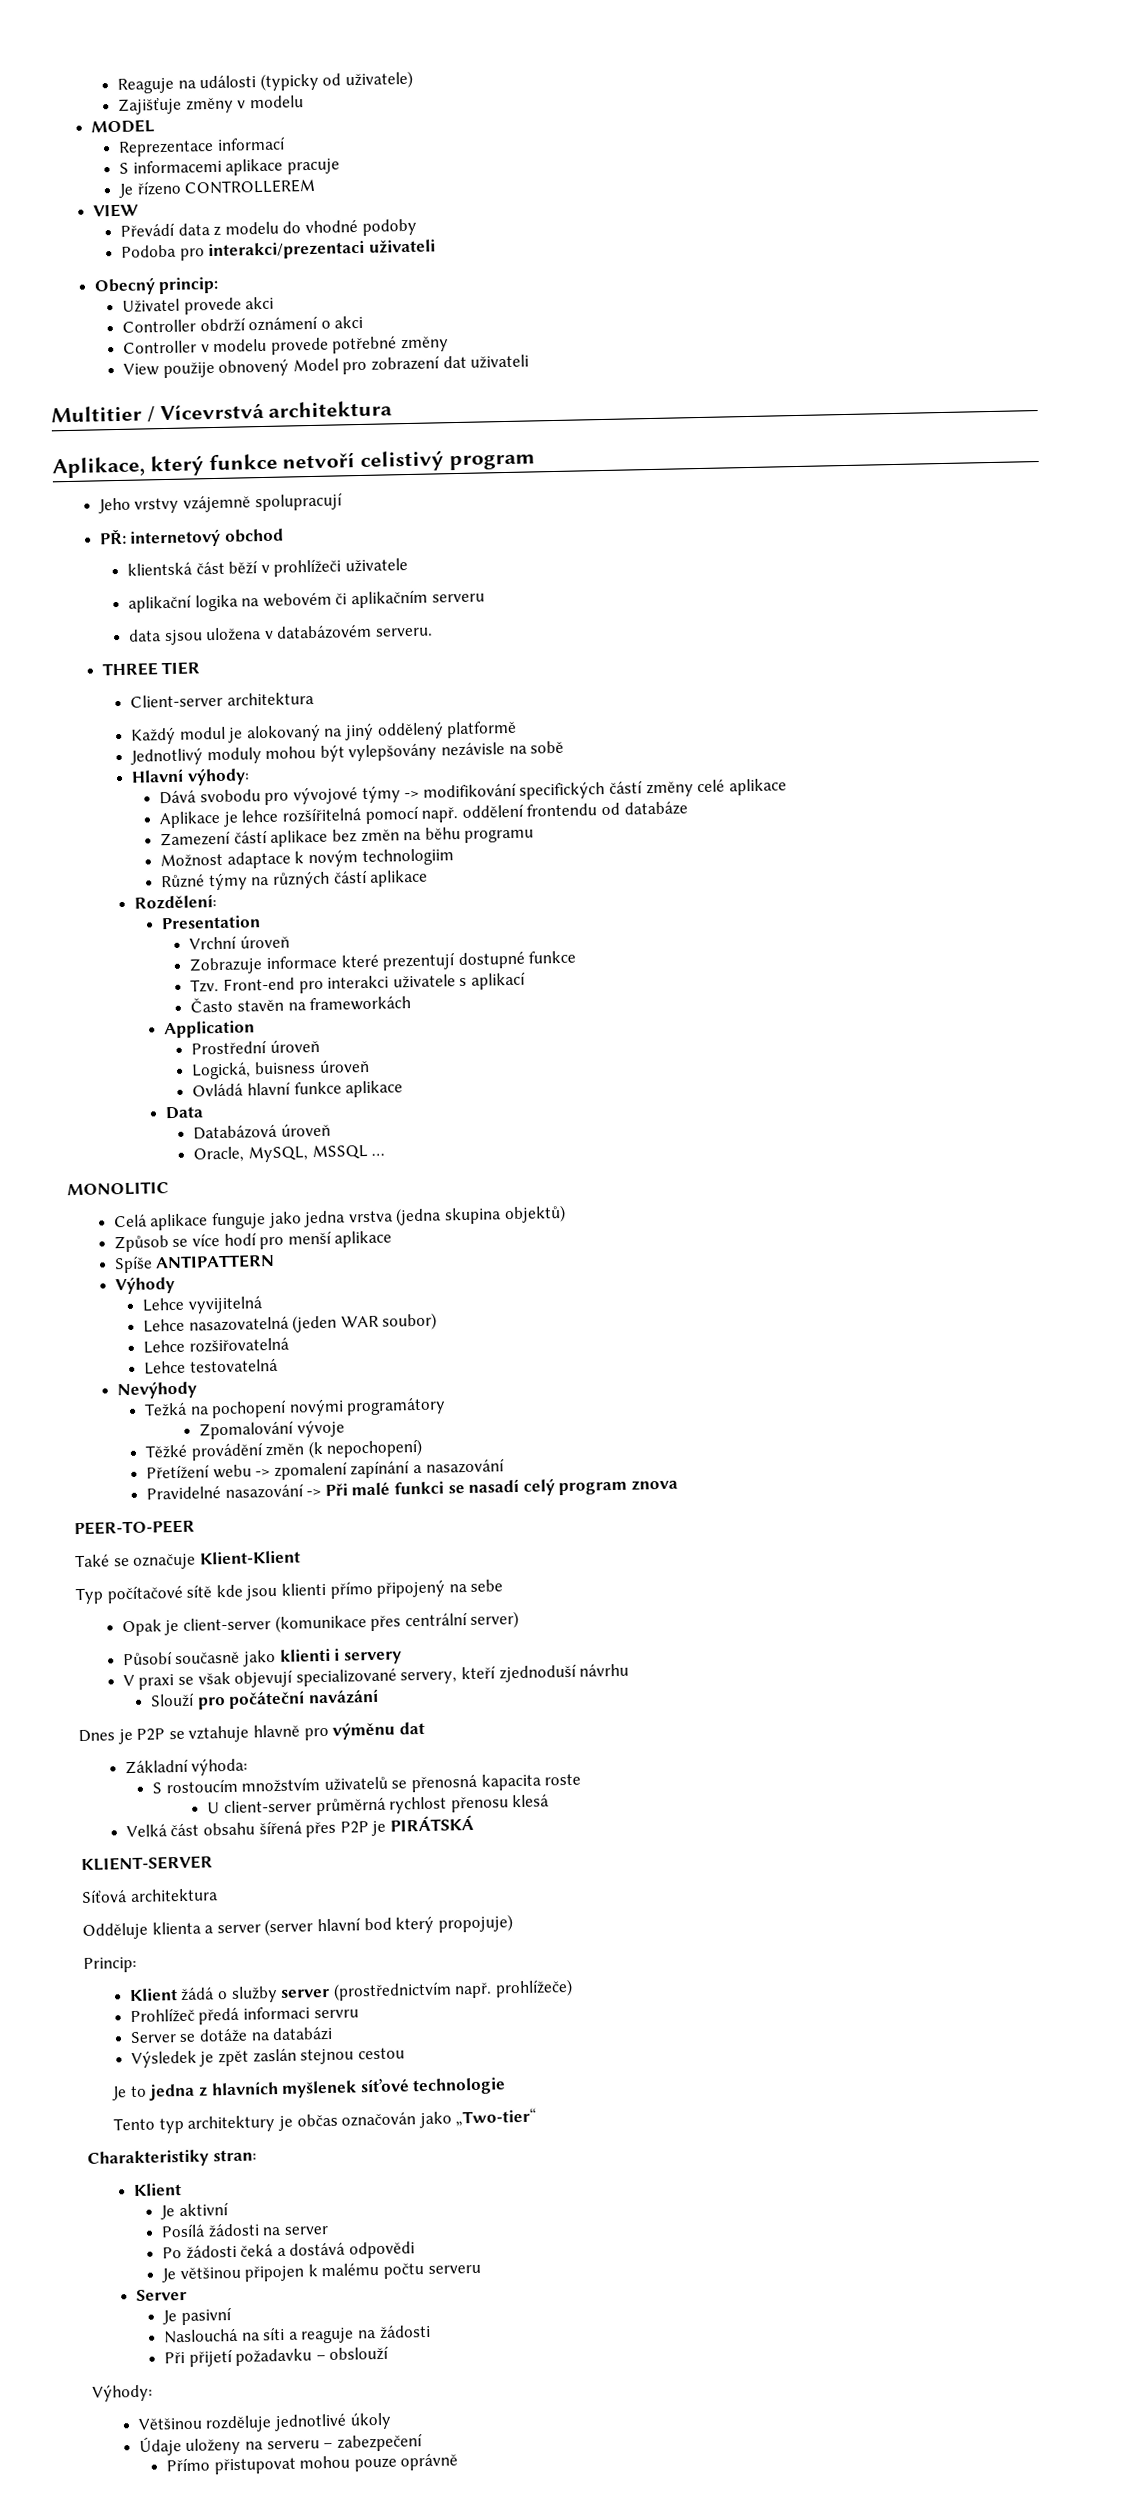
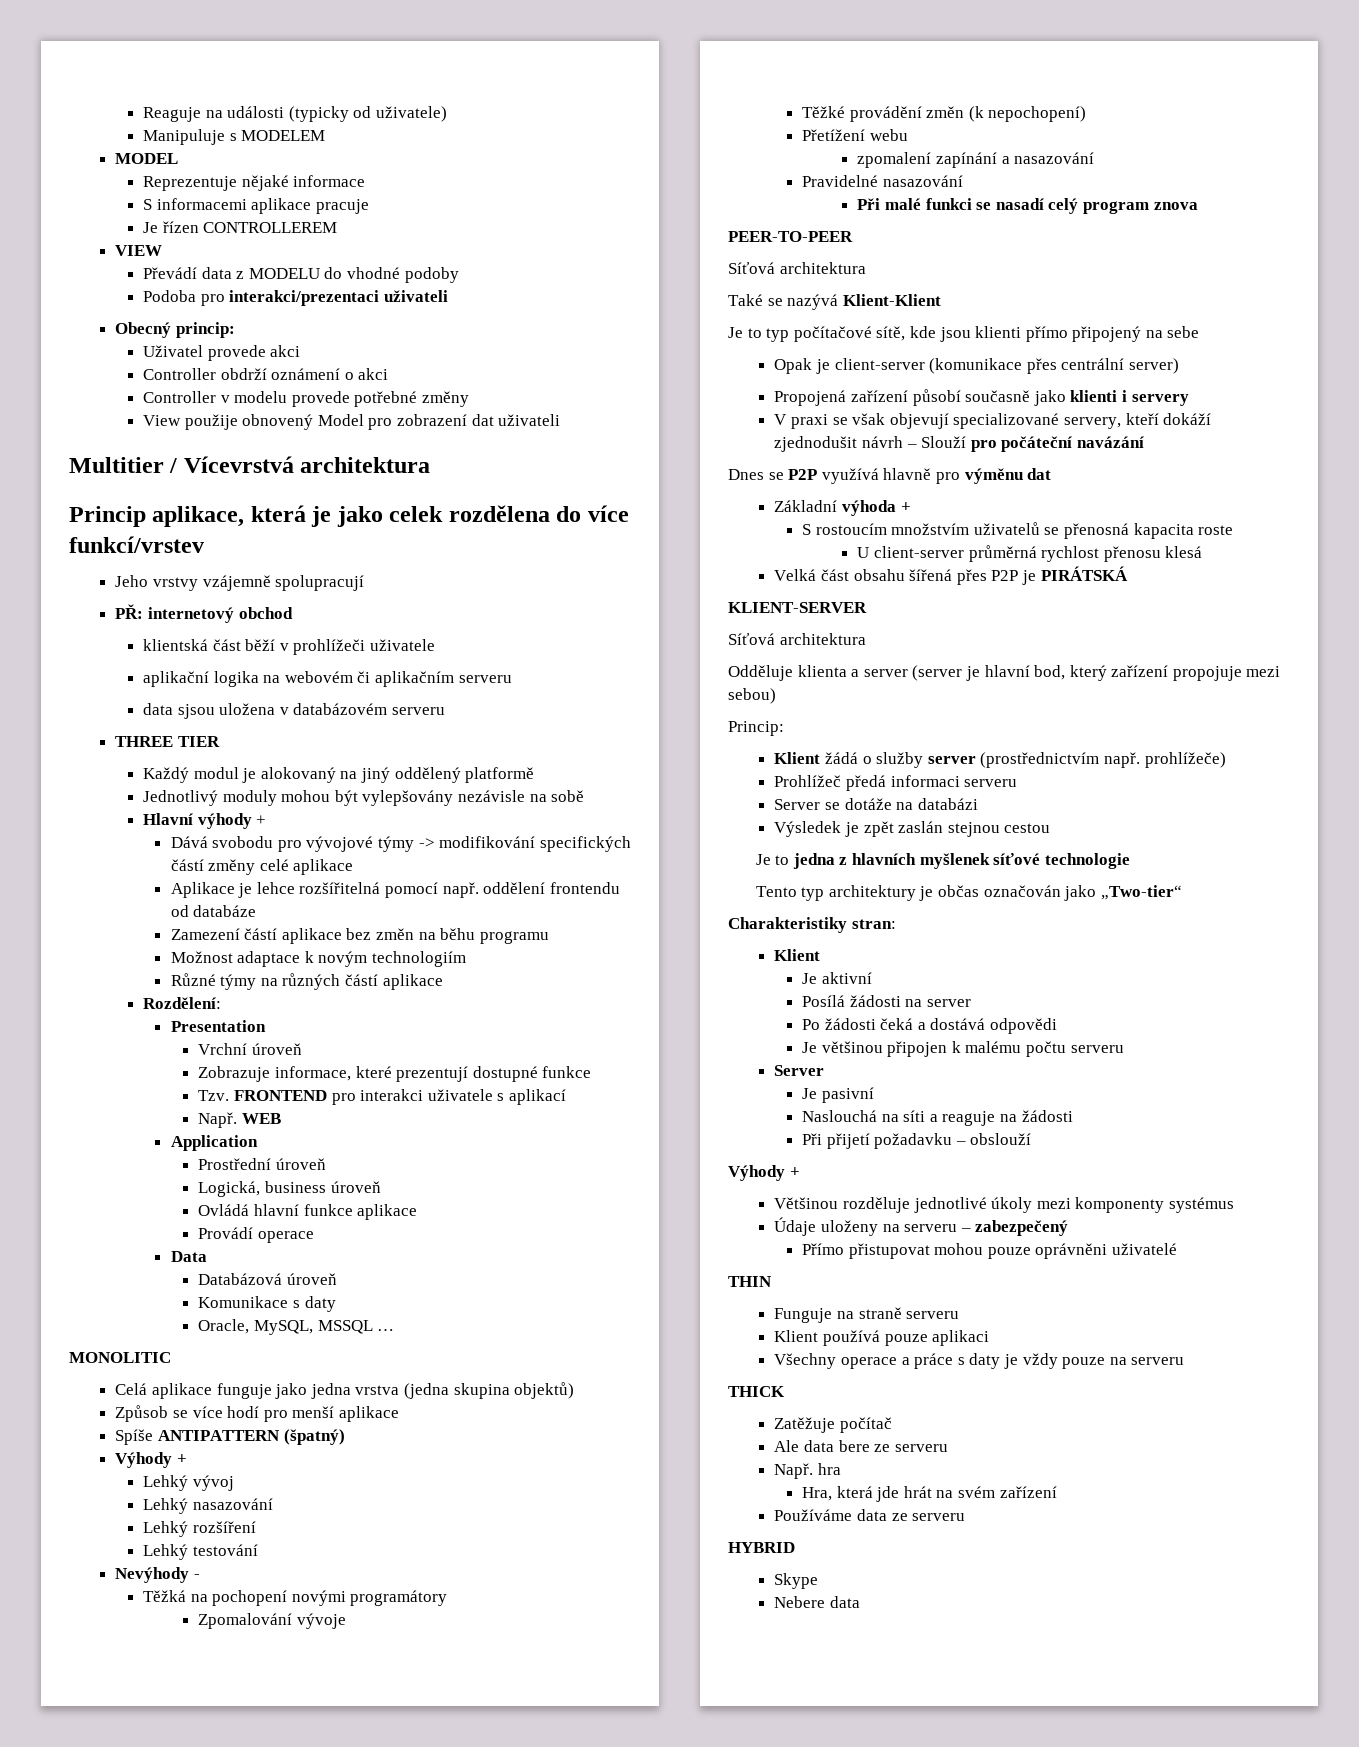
- Zajišťuje změny v modelu
+ Manipuluje s MODELEM
  MODEL
- Reprezentace informací
+ Reprezentuje nějaké informace
- Je řízeno CONTROLLEREM
+ Je řízen CONTROLLEREM
- Převádí data z modelu do vhodné podoby
+ Převádí data z MODELU do vhodné podoby
- Aplikace, který funkce netvoří celistivý program
+ Princip aplikace, která je jako celek rozdělena do více funkcí/vrstev
- data sjsou uložena v databázovém serveru.
+ data sjsou uložena v databázovém serveru
- Client-server architektura
- Hlavní výhody:
+ Hlavní výhody +
- Možnost adaptace k novým technologiim
+ Možnost adaptace k novým technologiím
- Zobrazuje informace které prezentují dostupné funkce
+ Zobrazuje informace, které prezentují dostupné funkce
- Tzv. Front-end pro interakci uživatele s aplikací
+ Tzv. FRONTEND pro interakci uživatele s aplikací
- Často stavěn na frameworkách
+ Např. WEB
- Logická, buisness úroveň
+ Logická, business úroveň
+ Provádí operace
+ Komunikace s daty
- Spíše ANTIPATTERN
- Výhody
- Lehce vyvijitelná
- Lehce nasazovatelná (jeden WAR soubor)
- Lehce rozšiřovatelná
- Lehce testovatelná
+ Spíše ANTIPATTERN (špatný)
+ Výhody +
+ Lehký vývoj
+ Lehký nasazování
+ Lehký rozšíření
+ Lehký testování
- Nevýhody
- Težká na pochopení novými programátory
+ Nevýhody -
+ Těžká na pochopení novými programátory
- Přetížení webu -> zpomalení zapínání a nasazování
+ Přetížení webu
+ zpomalení zapínání a nasazování
- Pravidelné nasazování -> Při malé funkci se nasadí celý program znova
+ Pravidelné nasazování
+ Při malé funkci se nasadí celý program znova
  PEER-TO-PEER
+ Síťová architektura
- Také se označuje Klient-Klient
+ Také se nazývá Klient-Klient
- Typ počítačové sítě kde jsou klienti přímo připojený na sebe
+ Je to typ počítačové sítě, kde jsou klienti přímo připojený na sebe
- Působí současně jako klienti i servery
+ Propojená zařízení působí současně jako klienti i servery
- V praxi se však objevují specializované servery, kteří zjednoduší návrhu
- Slouží pro počáteční navázání
+ V praxi se však objevují specializované servery, kteří dokáží zjednodušit návrh – Slouží pro počáteční navázání
- Dnes je P2P se vztahuje hlavně pro výměnu dat
+ Dnes se P2P využívá hlavně pro výměnu dat
- Základní výhoda:
+ Základní výhoda +
- Odděluje klienta a server (server hlavní bod který propojuje)
+ Odděluje klienta a server (server je hlavní bod, který zařízení propojuje mezi sebou)
- Prohlížeč předá informaci servru
+ Prohlížeč předá informaci serveru
  Při přijetí požadavku – obslouží
- Výhody:
+ Výhody +
- Většinou rozděluje jednotlivé úkoly
+ Většinou rozděluje jednotlivé úkoly mezi komponenty systémus
- Údaje uloženy na serveru – zabezpečení
+ Údaje uloženy na serveru – zabezpečený
- Přímo přistupovat mohou pouze oprávně
+ Přímo přistupovat mohou pouze oprávněni uživatelé
+ THIN
+ Funguje na straně serveru
+ Klient používá pouze aplikaci
+ Všechny operace a práce s daty je vždy pouze na serveru
+ THICK
+ Zatěžuje počítač
+ Ale data bere ze serveru
+ Např. hra
+ Hra, která jde hrát na svém zařízení
+ Používáme data ze serveru
+ HYBRID
+ Skype
+ Nebere data

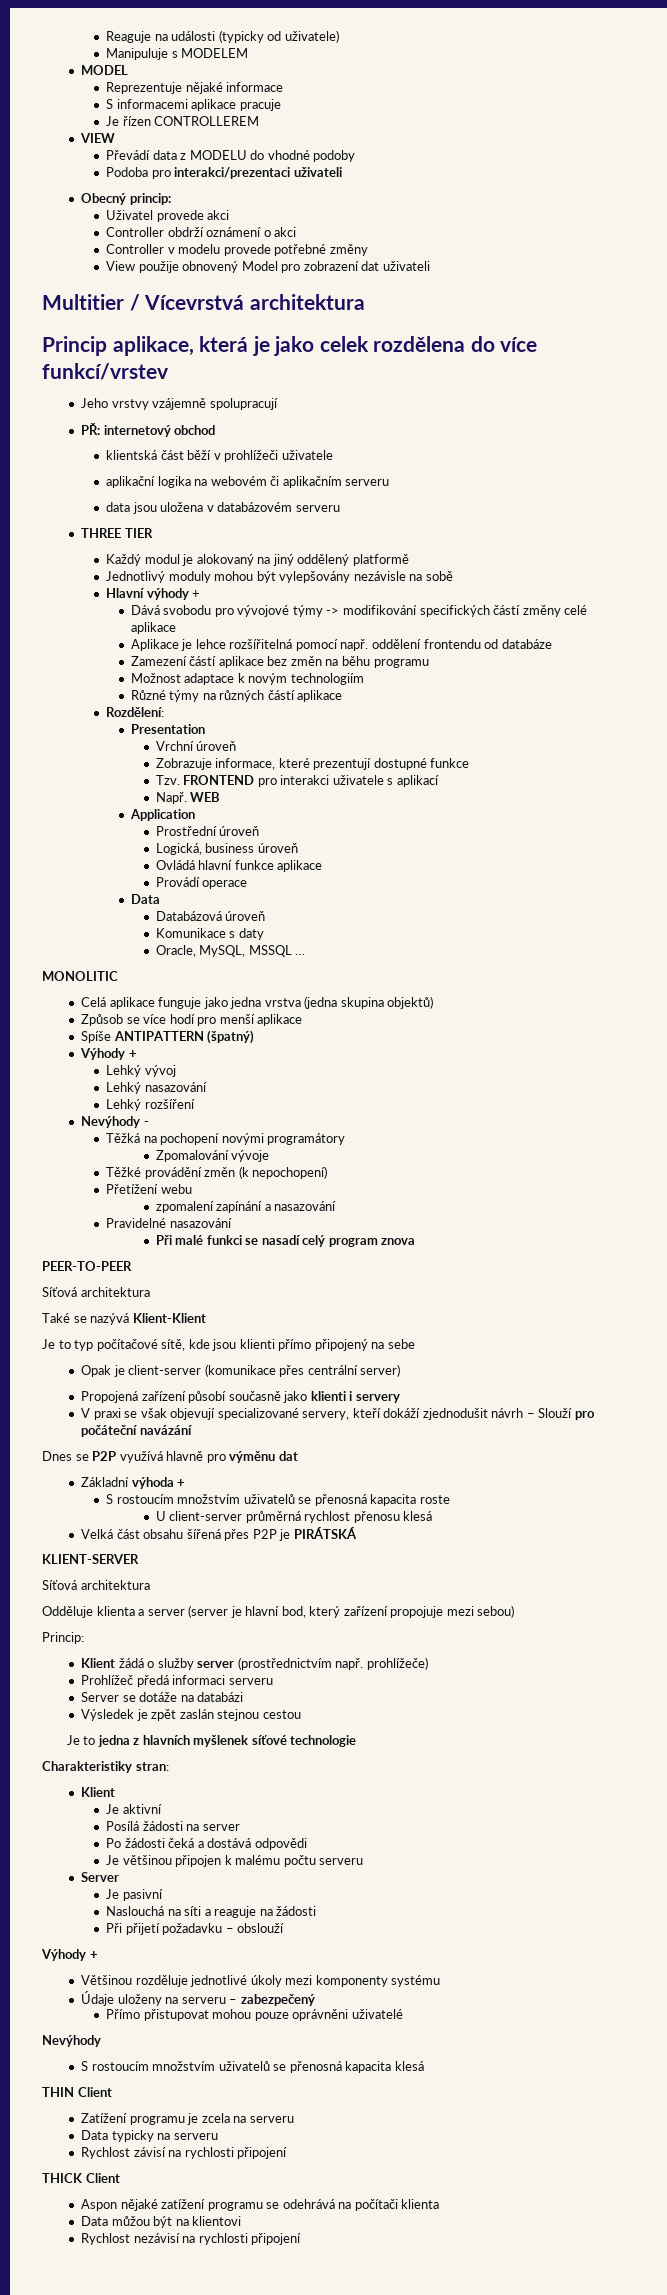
- data sjsou uložena v databázovém serveru
+ data jsou uložena v databázovém serveru
- Lehký testování
- Tento typ architektury je občas označován jako „Two-tier“
- Většinou rozděluje jednotlivé úkoly mezi komponenty systémus
+ Většinou rozděluje jednotlivé úkoly mezi komponenty systému
  Přímo přistupovat mohou pouze oprávněni uživatelé
- THIN
- Funguje na straně serveru
- Klient používá pouze aplikaci
- Všechny operace a práce s daty je vždy pouze na serveru
- THICK
- Zatěžuje počítač
- Ale data bere ze serveru
- Např. hra
- Hra, která jde hrát na svém zařízení
- Používáme data ze serveru
- HYBRID
- Skype
- Nebere data
+ Nevýhody
+ S rostoucím množstvím uživatelů se přenosná kapacita klesá
+ THIN Client
+ Zatížení programu je zcela na serveru
+ Data typicky na serveru
+ Rychlost závisí na rychlosti připojení
+ THICK Client
+ Aspon nějaké zatížení programu se odehrává na počítači klienta
+ Data můžou být na klientovi
+ Rychlost nezávisí na rychlosti připojení

